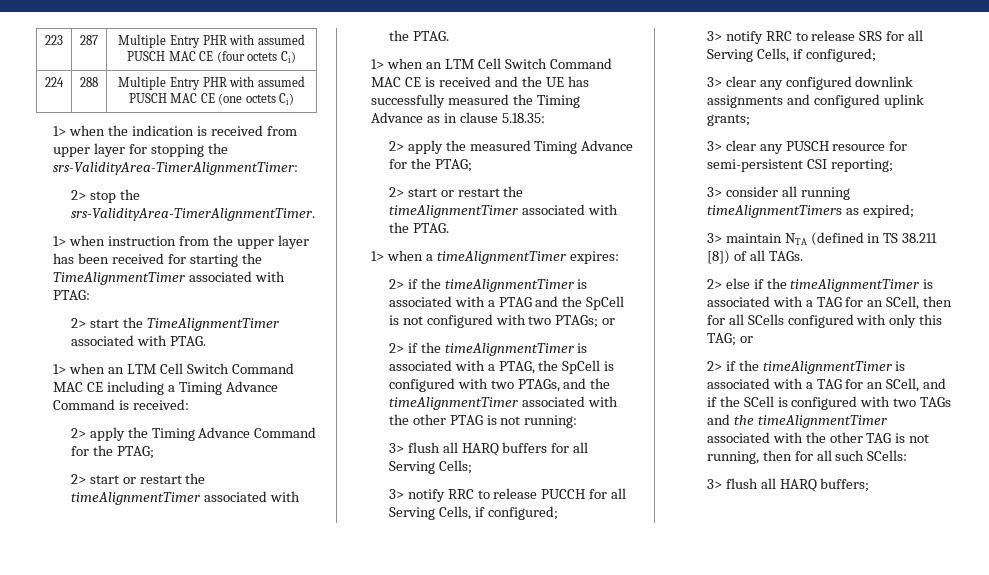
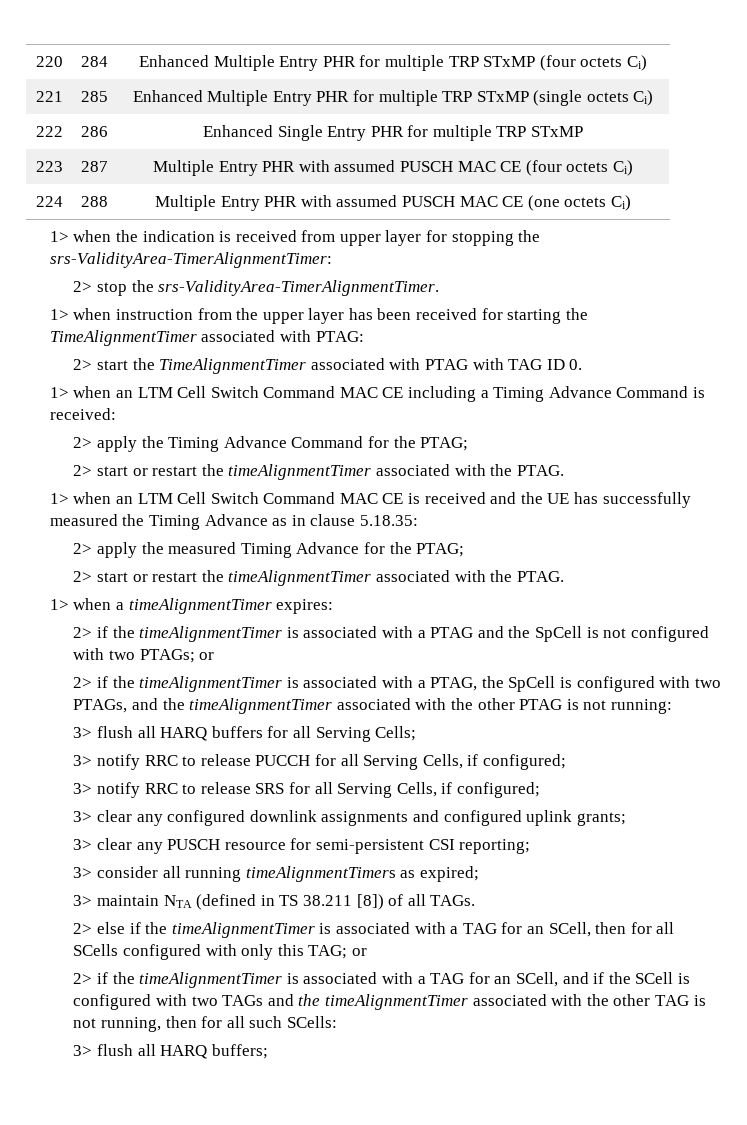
+ 220 | 284 | Enhanced Multiple Entry PHR for multiple TRP STxMP (four octets Ci)
+ 221 | 285 | Enhanced Multiple Entry PHR for multiple TRP STxMP (single octets Ci)
+ 222 | 286 | Enhanced Single Entry PHR for multiple TRP STxMP
- 2> start the TimeAlignmentTimer associated with PTAG.
+ 2> start the TimeAlignmentTimer associated with PTAG with TAG ID 0.

